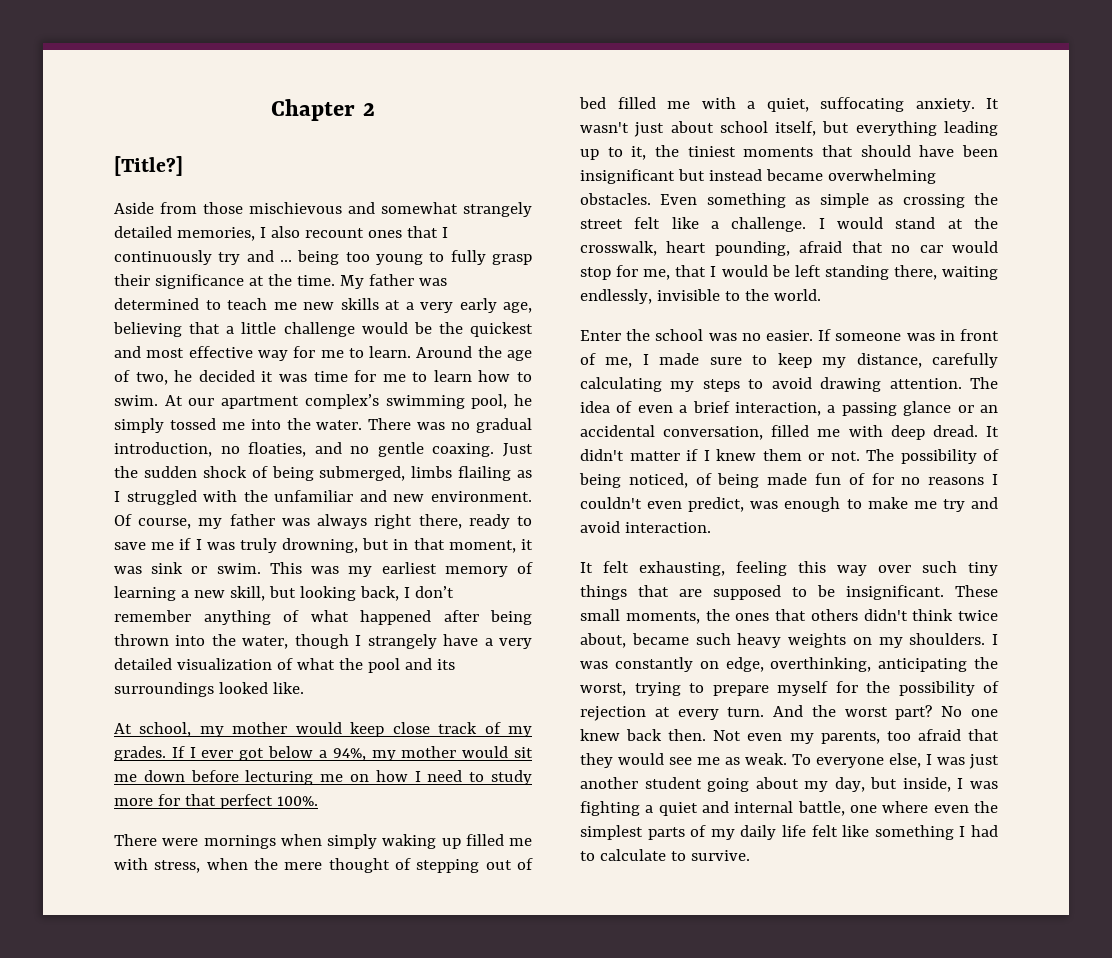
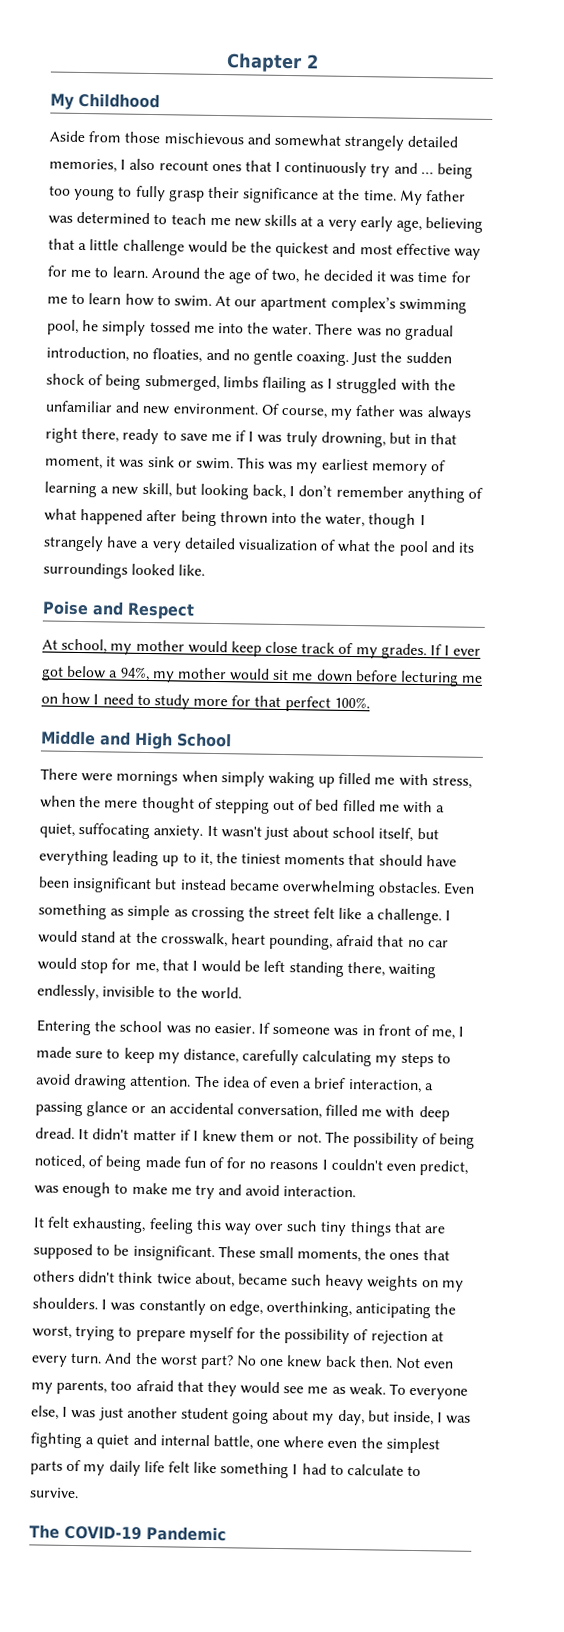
- [Title?]
+ My Childhood
+ Poise and Respect
+ Middle and High School
- Enter the school was no easier.
+ Entering the school was no easier.
+ The COVID-19 Pandemic

